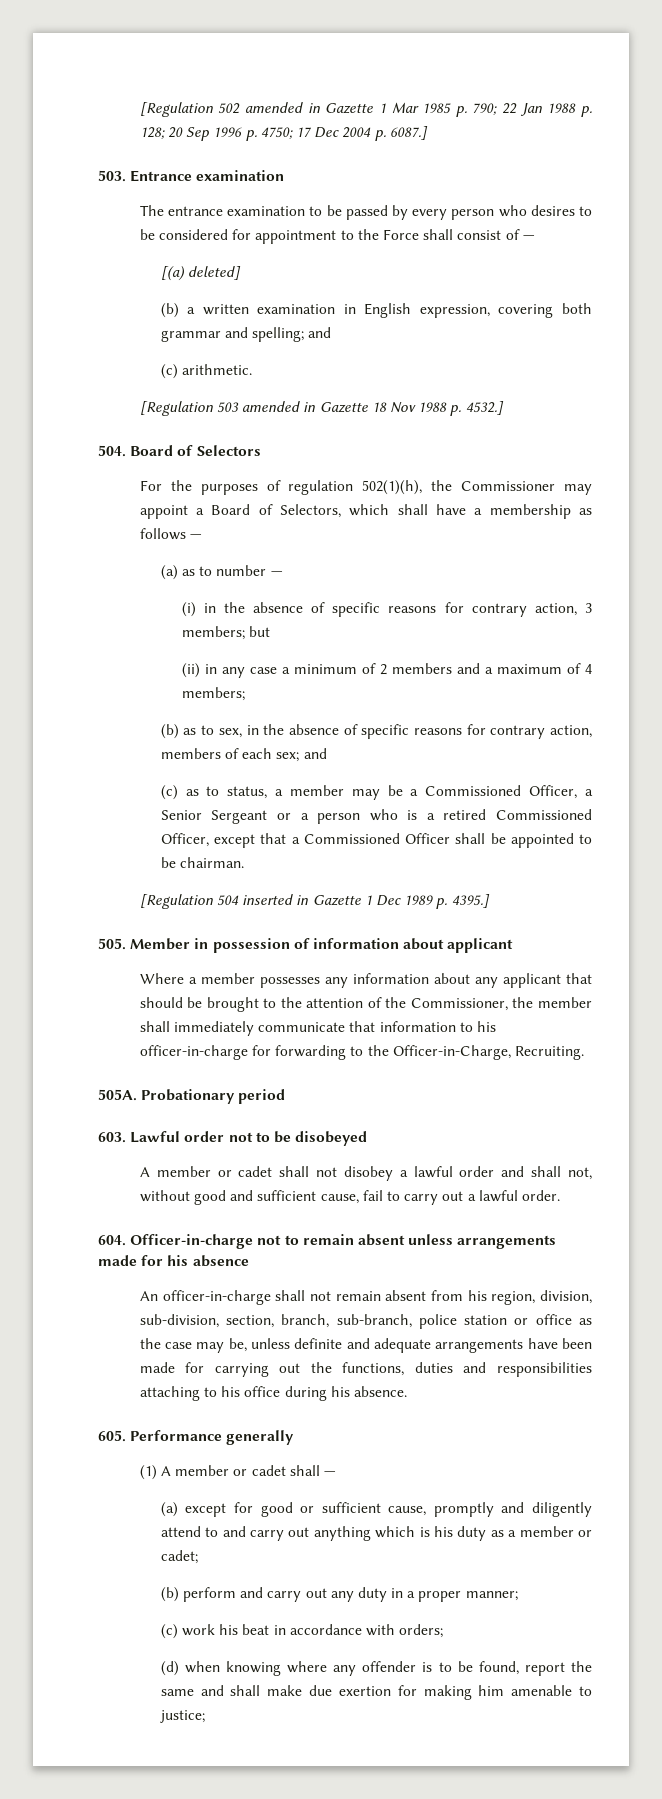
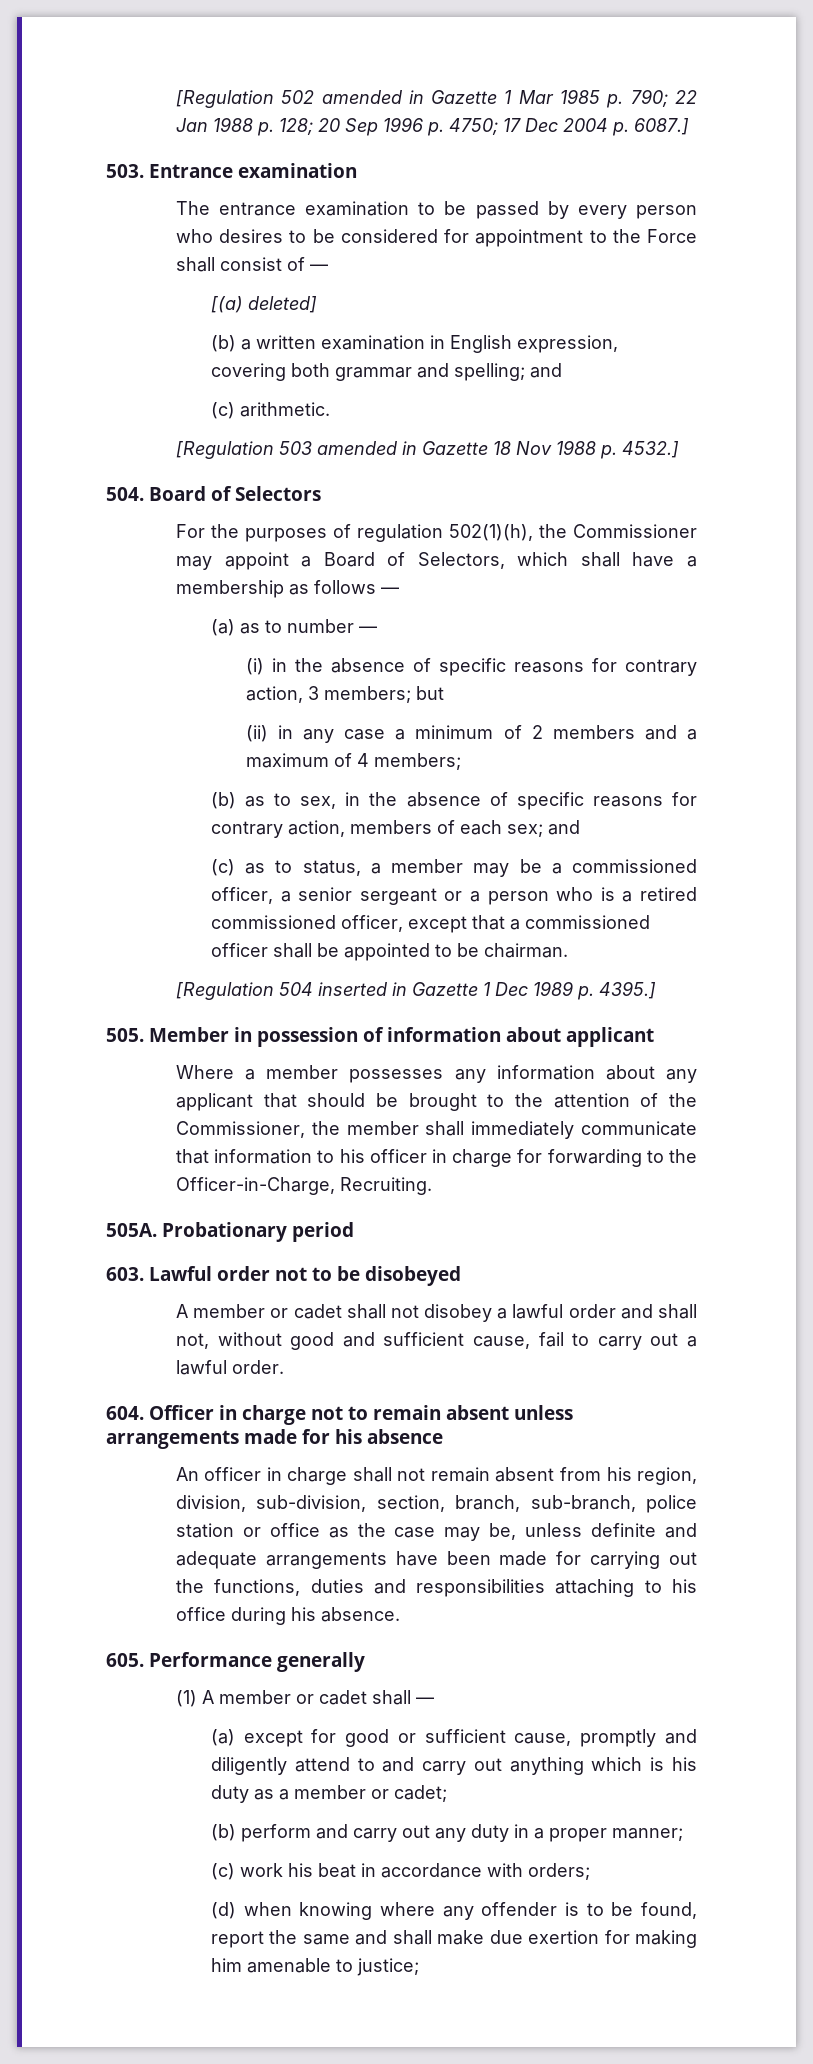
- (c) as to status, a member may be a Commissioned Officer, a Senior Sergeant or a person who is a retired Commissioned Officer, except that a Commissioned Officer shall be appointed to be chairman.
+ (c) as to status, a member may be a commissioned officer, a senior sergeant or a person who is a retired commissioned officer, except that a commissioned officer shall be appointed to be chairman.
- Where a member possesses any information about any applicant that should be brought to the attention of the Commissioner, the member shall immediately communicate that information to his officer-in-charge for forwarding to the Officer-in-Charge, Recruiting.
+ Where a member possesses any information about any applicant that should be brought to the attention of the Commissioner, the member shall immediately communicate that information to his officer in charge for forwarding to the Officer-in-Charge, Recruiting.
- 604. Officer-in-charge not to remain absent unless arrangements made for his absence
+ 604. Officer in charge not to remain absent unless arrangements made for his absence
- An officer-in-charge shall not remain absent from his region, division, sub-division, section, branch, sub-branch, police station or office as the case may be, unless definite and adequate arrangements have been made for carrying out the functions, duties and responsibilities attaching to his office during his absence.
+ An officer in charge shall not remain absent from his region, division, sub-division, section, branch, sub-branch, police station or office as the case may be, unless definite and adequate arrangements have been made for carrying out the functions, duties and responsibilities attaching to his office during his absence.

